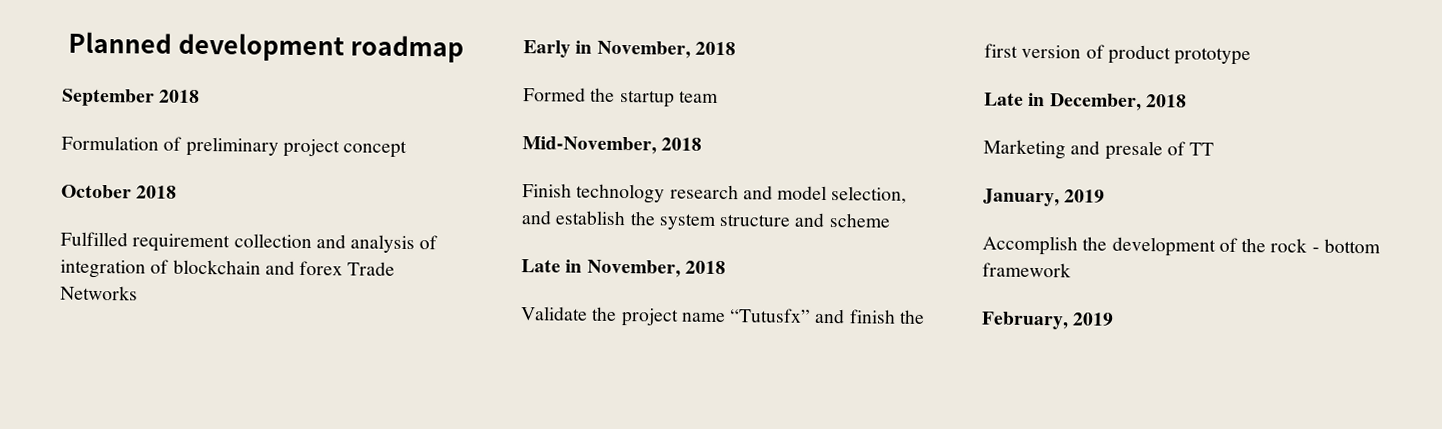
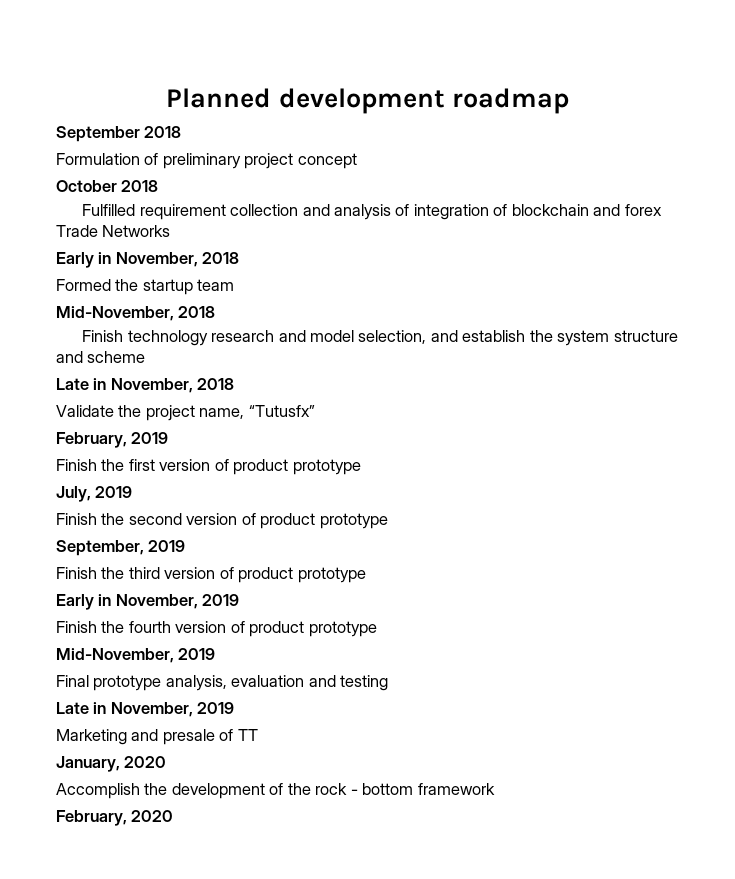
- Validate the project name “Tutusfx” and finish the first version of product prototype
+ Validate the project name, “Tutusfx”
+ February, 2019
+ Finish the first version of product prototype
- Late in December, 2018
+ July, 2019
+ Finish the second version of product prototype
+ September, 2019
+ Finish the third version of product prototype
+ Early in November, 2019
+ Finish the fourth version of product prototype
+ Mid-November, 2019
+ Final prototype analysis, evaluation and testing
+ Late in November, 2019
- January, 2019
+ January, 2020
- February, 2019
+ February, 2020

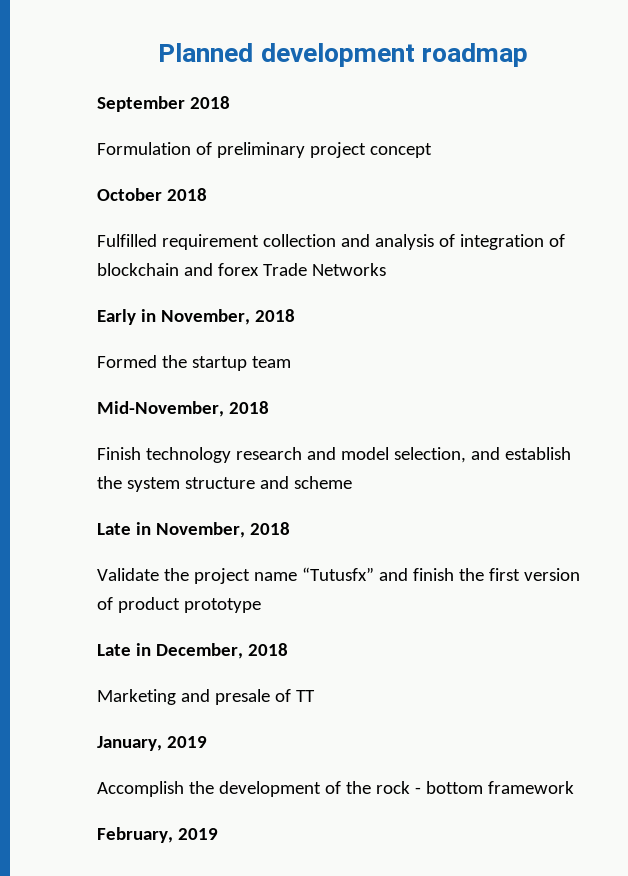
- Validate the project name, “Tutusfx”
- February, 2019
- Finish the first version of product prototype
+ Validate the project name “Tutusfx” and finish the first version of product prototype
- July, 2019
- Finish the second version of product prototype
- September, 2019
- Finish the third version of product prototype
- Early in November, 2019
- Finish the fourth version of product prototype
- Mid-November, 2019
- Final prototype analysis, evaluation and testing
- Late in November, 2019
+ Late in December, 2018
- January, 2020
+ January, 2019
- February, 2020
+ February, 2019

